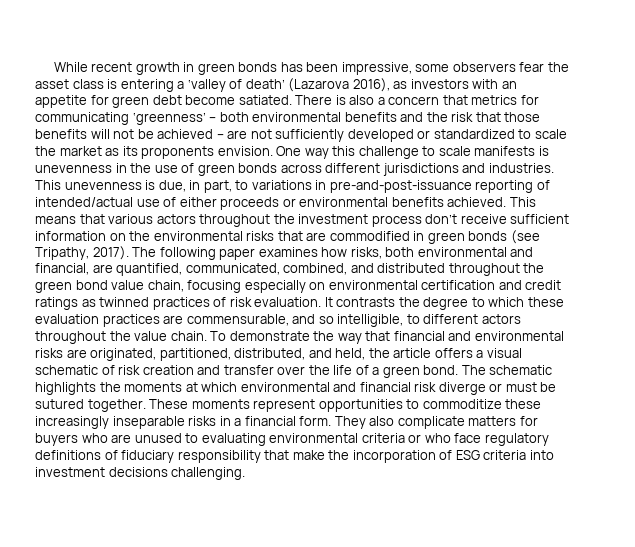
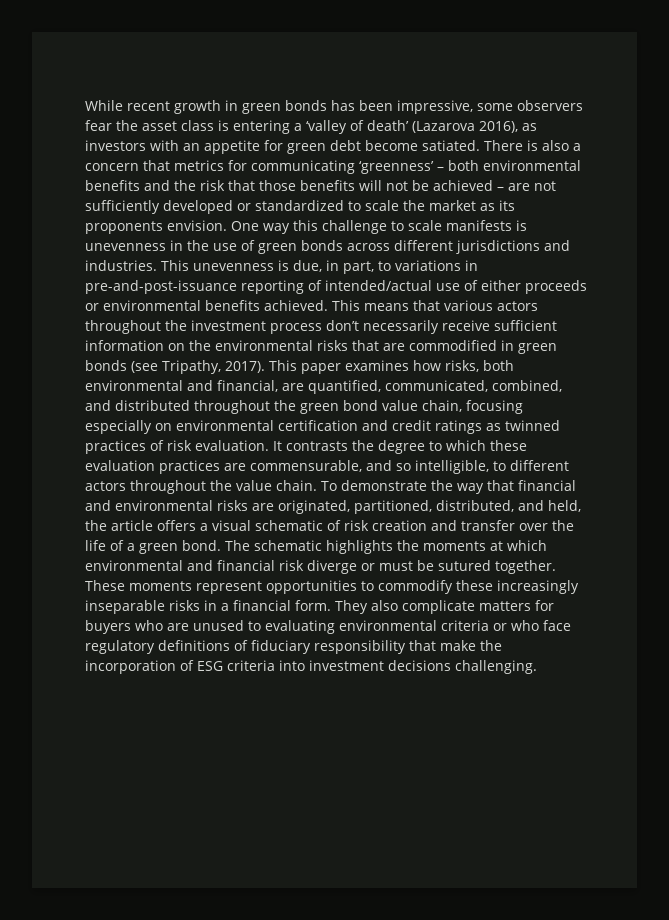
- This means that various actors throughout the investment process don’t receive sufficient information on the environmental risks that are commodified in green bonds (see Tripathy, 2017).
+ This means that various actors throughout the investment process don’t necessarily receive sufficient information on the environmental risks that are commodified in green bonds (see Tripathy, 2017).
- The following paper examines how risks, both environmental and financial, are quantified, communicated, combined, and distributed throughout the green bond value chain, focusing especially on environmental certification and credit ratings as twinned practices of risk evaluation.
+ This paper examines how risks, both environmental and financial, are quantified, communicated, combined, and distributed throughout the green bond value chain, focusing especially on environmental certification and credit ratings as twinned practices of risk evaluation.
- These moments represent opportunities to commoditize these increasingly inseparable risks in a financial form.
+ These moments represent opportunities to commodify these increasingly inseparable risks in a financial form.

